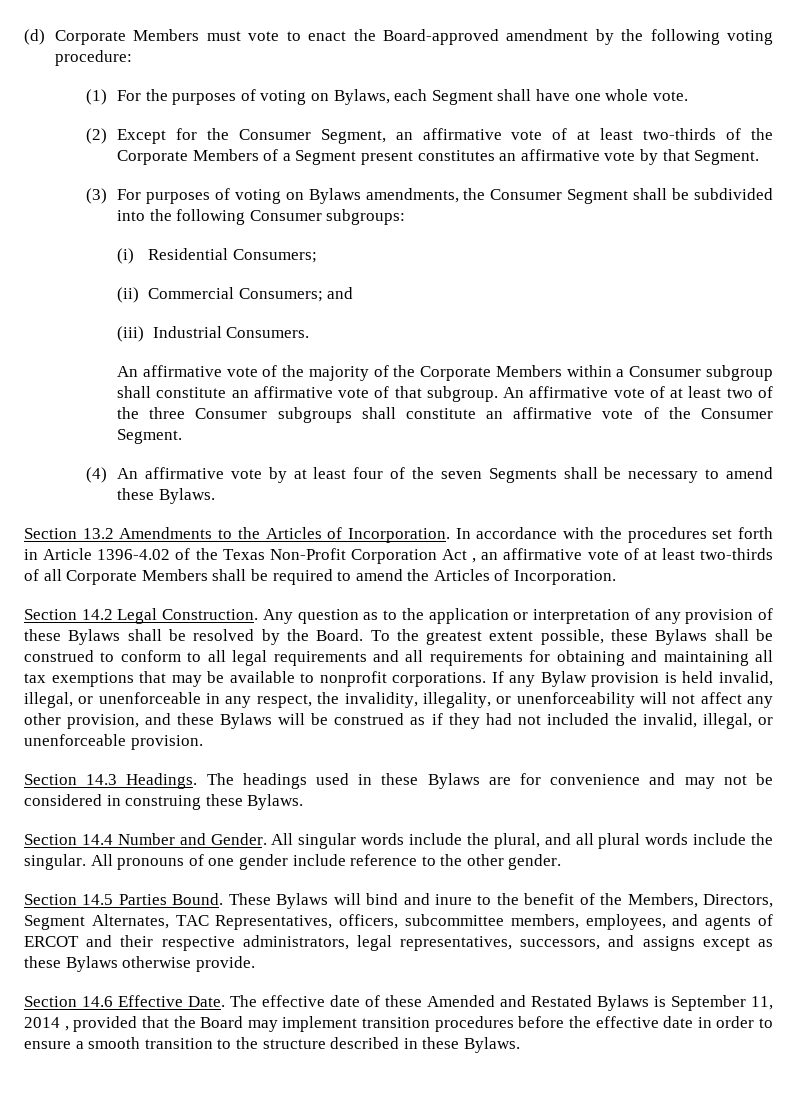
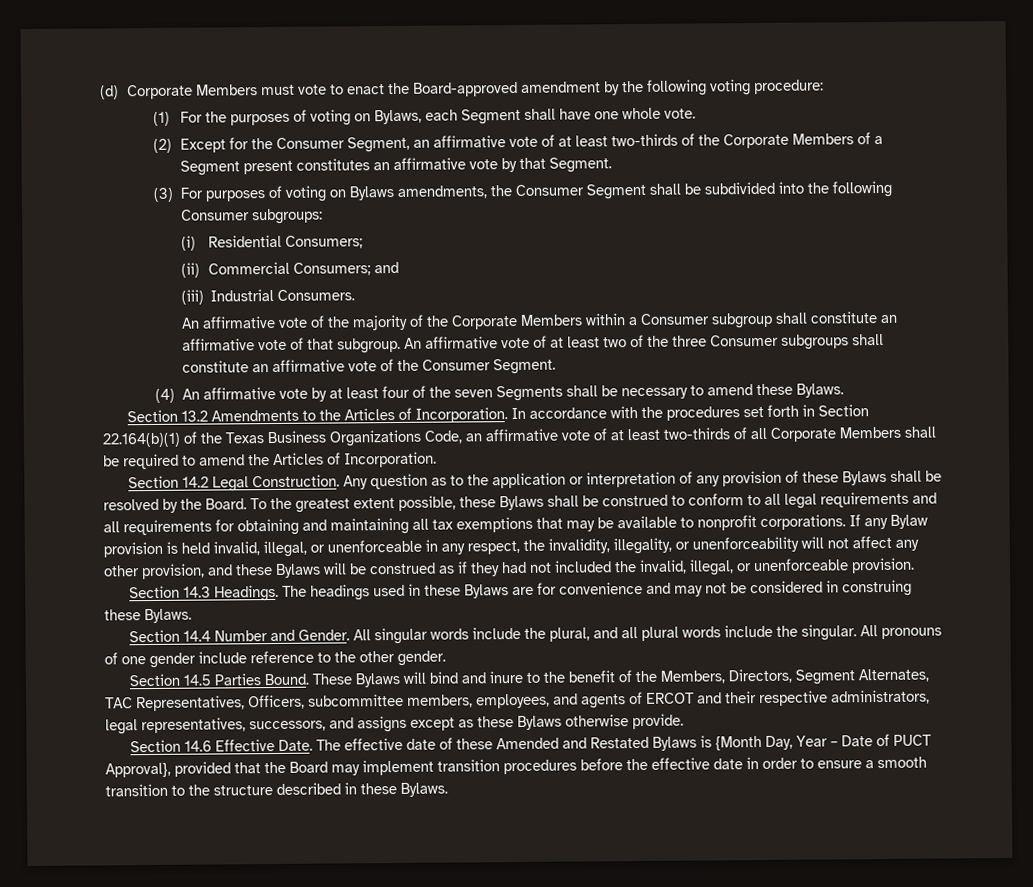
- In accordance with the procedures set forth in Article 1396-4.02 of the Texas Non-Profit Corporation Act , an affirmative vote of at least two-thirds of all Corporate Members shall be required to amend the Articles of Incorporation.
+ In accordance with the procedures set forth in Section 22.164(b)(1) of the Texas Business Organizations Code, an affirmative vote of at least two-thirds of all Corporate Members shall be required to amend the Articles of Incorporation.
- These Bylaws will bind and inure to the benefit of the Members, Directors, Segment Alternates, TAC Representatives, officers, subcommittee members, employees, and agents of ERCOT and their respective administrators, legal representatives, successors, and assigns except as these Bylaws otherwise provide.
+ These Bylaws will bind and inure to the benefit of the Members, Directors, Segment Alternates, TAC Representatives, Officers, subcommittee members, employees, and agents of ERCOT and their respective administrators, legal representatives, successors, and assigns except as these Bylaws otherwise provide.
- The effective date of these Amended and Restated Bylaws is September 11, 2014 , provided that the Board may implement transition procedures before the effective date in order to ensure a smooth transition to the structure described in these Bylaws.
+ The effective date of these Amended and Restated Bylaws is {Month Day, Year – Date of PUCT Approval}, provided that the Board may implement transition procedures before the effective date in order to ensure a smooth transition to the structure described in these Bylaws.

